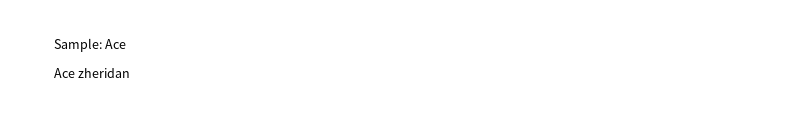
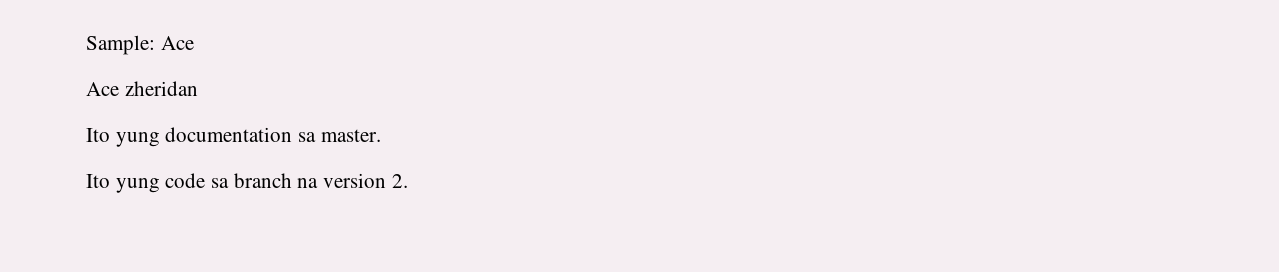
+ Ito yung documentation sa master.
+ Ito yung code sa branch na version 2.

